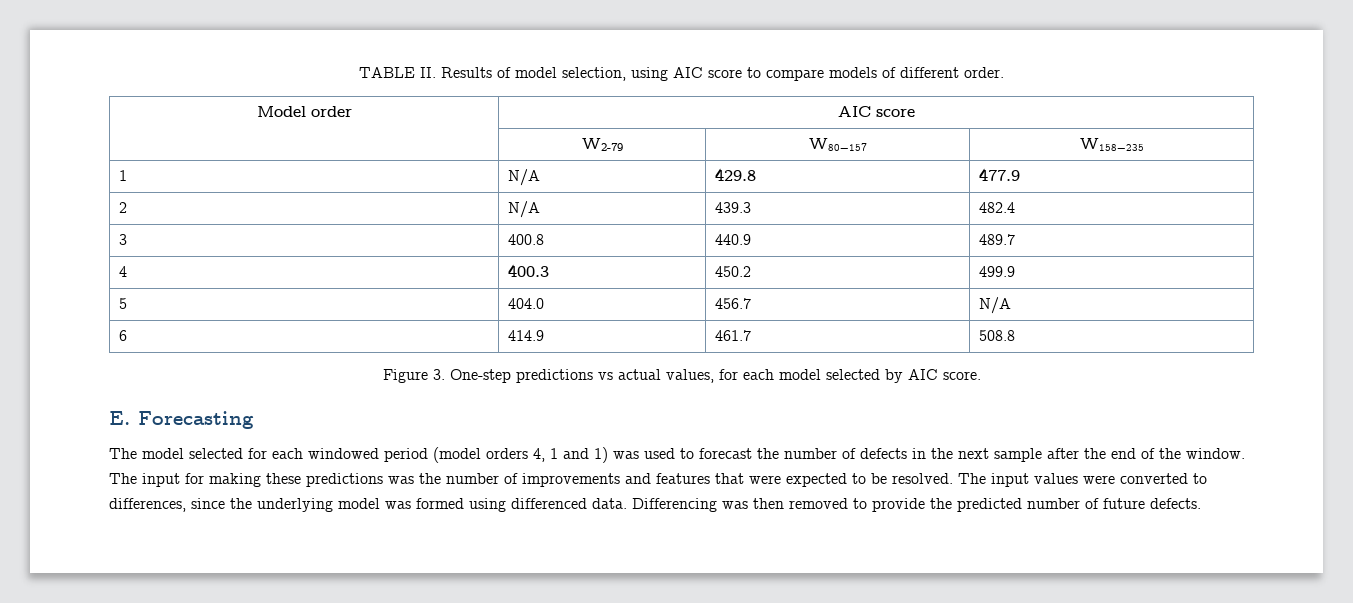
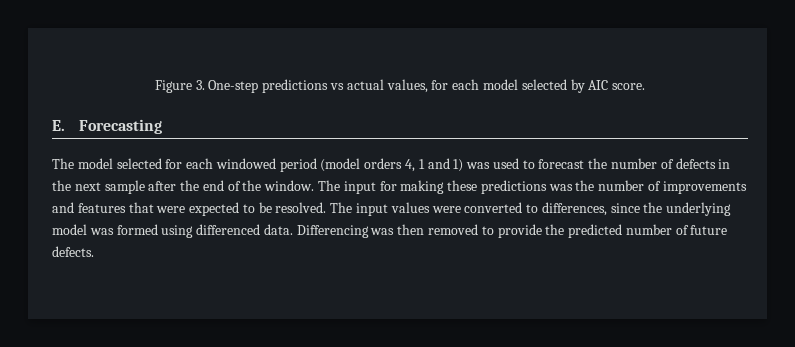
- TABLE II. Results of model selection, using AIC score to compare models of different order.
- Model order | AIC score
- | W2-79 | W80−157 | W158−235
- 1 | N/A | 429.8 | 477.9
- 2 | N/A | 439.3 | 482.4
- 3 | 400.8 | 440.9 | 489.7
- 4 | 400.3 | 450.2 | 499.9
- 5 | 404.0 | 456.7 | N/A
- 6 | 414.9 | 461.7 | 508.8

